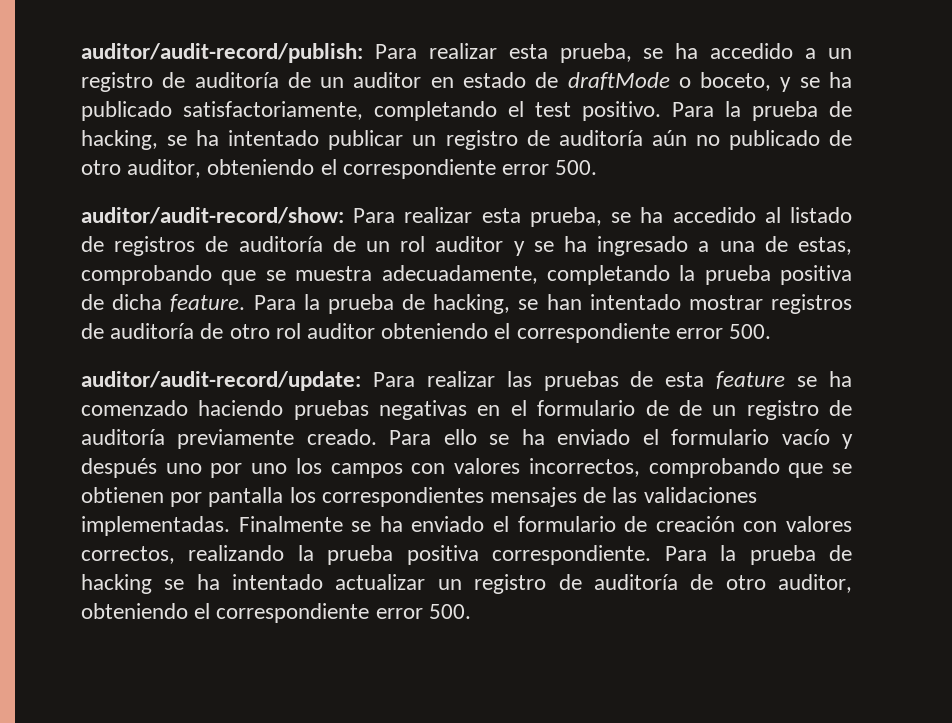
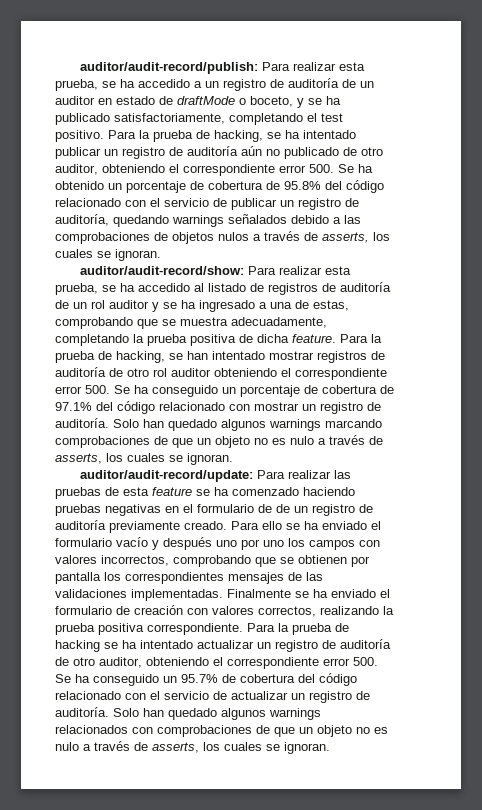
- Para la prueba de hacking, se ha intentado publicar un registro de auditoría aún no publicado de otro auditor, obteniendo el correspondiente error 500.
+ Para la prueba de hacking, se ha intentado publicar un registro de auditoría aún no publicado de otro auditor, obteniendo el correspondiente error 500. Se ha obtenido un porcentaje de cobertura de 95.8% del código relacionado con el servicio de publicar un registro de auditoría, quedando warnings señalados debido a las comprobaciones de objetos nulos a través de asserts, los cuales se ignoran.
- Para la prueba de hacking, se han intentado mostrar registros de auditoría de otro rol auditor obteniendo el correspondiente error 500.
+ Para la prueba de hacking, se han intentado mostrar registros de auditoría de otro rol auditor obteniendo el correspondiente error 500. Se ha conseguido un porcentaje de cobertura de 97.1% del código relacionado con mostrar un registro de auditoría. Solo han quedado algunos warnings marcando comprobaciones de que un objeto no es nulo a través de asserts, los cuales se ignoran.
- Para la prueba de hacking se ha intentado actualizar un registro de auditoría de otro auditor, obteniendo el correspondiente error 500.
+ Para la prueba de hacking se ha intentado actualizar un registro de auditoría de otro auditor, obteniendo el correspondiente error 500. Se ha conseguido un 95.7% de cobertura del código relacionado con el servicio de actualizar un registro de auditoría. Solo han quedado algunos warnings relacionados con comprobaciones de que un objeto no es nulo a través de asserts, los cuales se ignoran.

